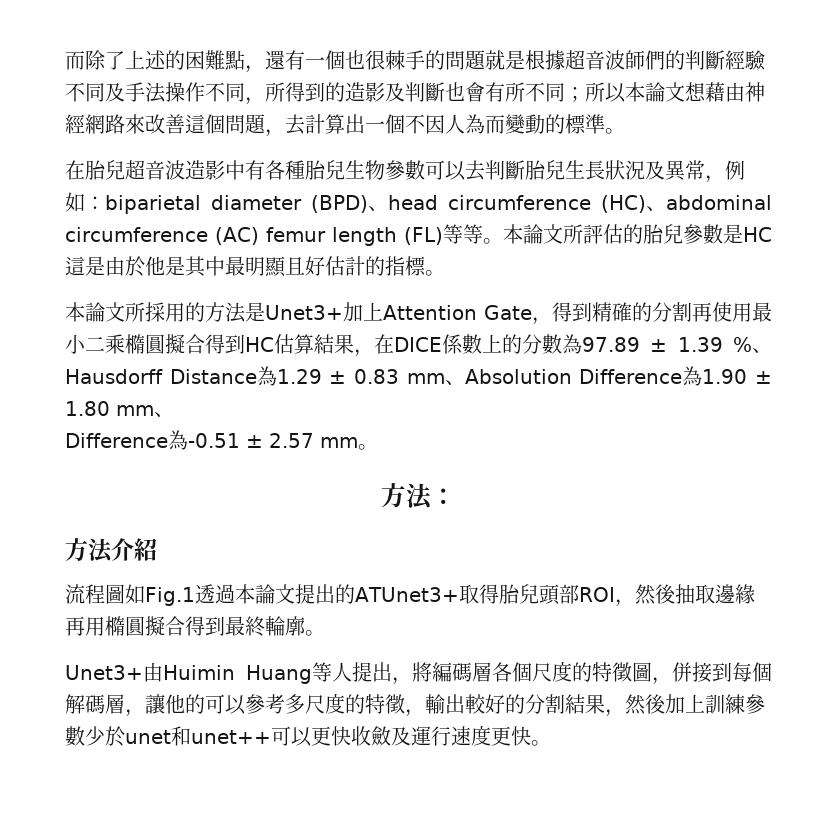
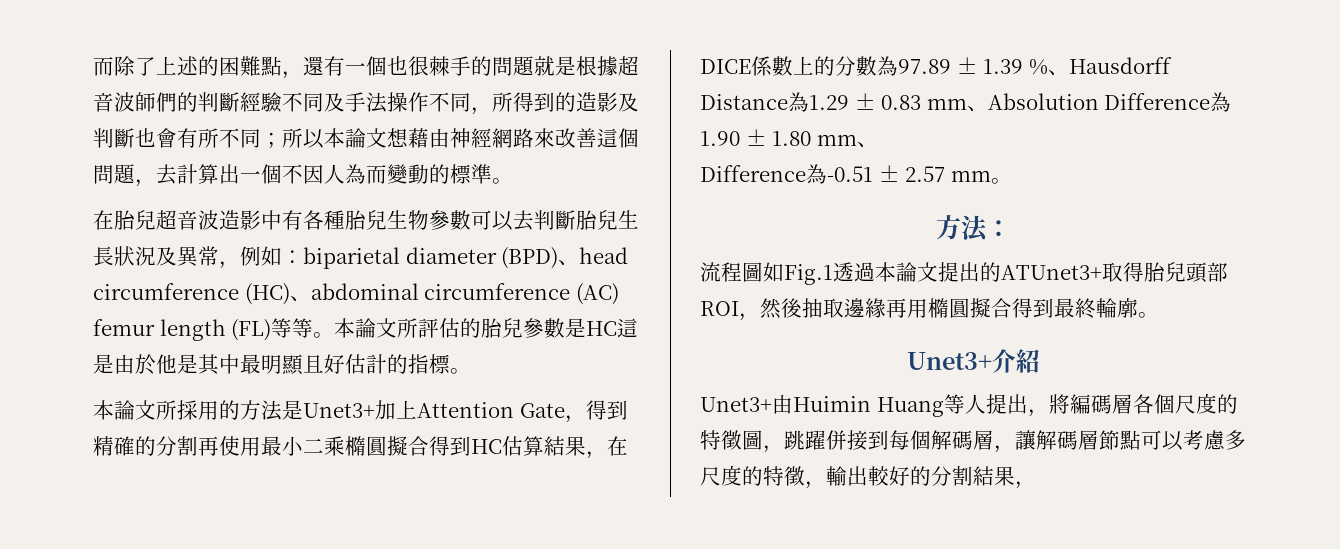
- 方法介紹
+ Unet3+介紹
- Unet3+由Huimin Huang等人提出，將編碼層各個尺度的特徵圖，併接到每個解碼層，讓他的可以參考多尺度的特徵，輸出較好的分割結果，然後加上訓練參數少於unet和unet++可以更快收斂及運行速度更快。
+ Unet3+由Huimin Huang等人提出，將編碼層各個尺度的特徵圖，跳躍併接到每個解碼層，讓解碼層節點可以考慮多尺度的特徵，輸出較好的分割結果，

